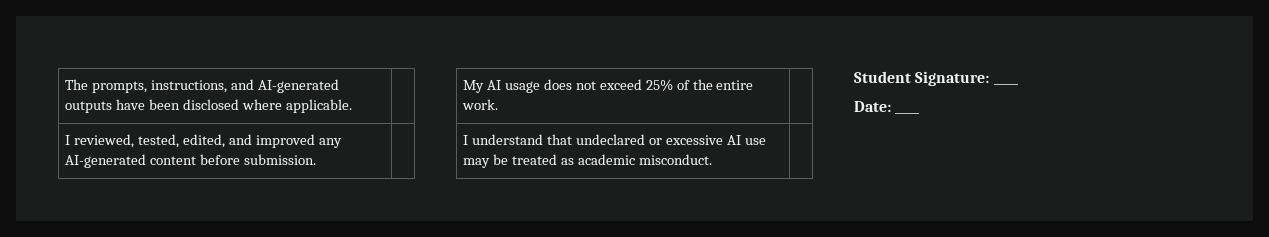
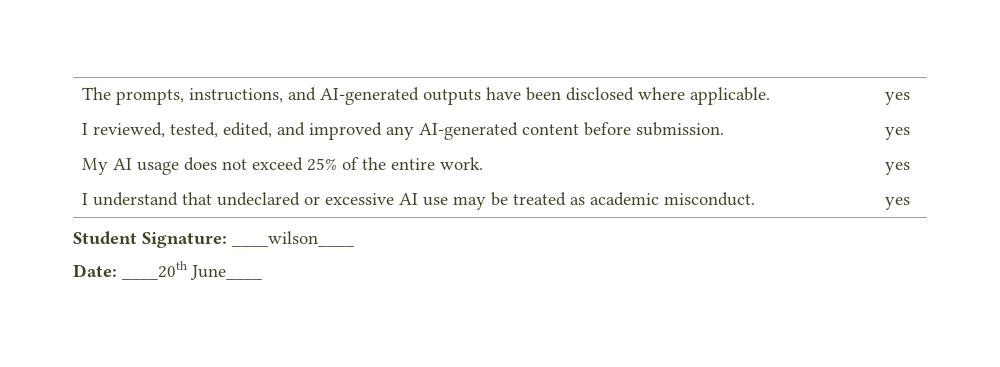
- The prompts, instructions, and AI-generated outputs have been disclosed where applicable. |
+ The prompts, instructions, and AI-generated outputs have been disclosed where applicable. | yes
- I reviewed, tested, edited, and improved any AI-generated content before submission. |
+ I reviewed, tested, edited, and improved any AI-generated content before submission. | yes
- My AI usage does not exceed 25% of the entire work. |
+ My AI usage does not exceed 25% of the entire work. | yes
- I understand that undeclared or excessive AI use may be treated as academic misconduct. |
+ I understand that undeclared or excessive AI use may be treated as academic misconduct. | yes
- Student Signature: ____
+ Student Signature: ____wilson____
- Date: ____
+ Date: ____20th June____

